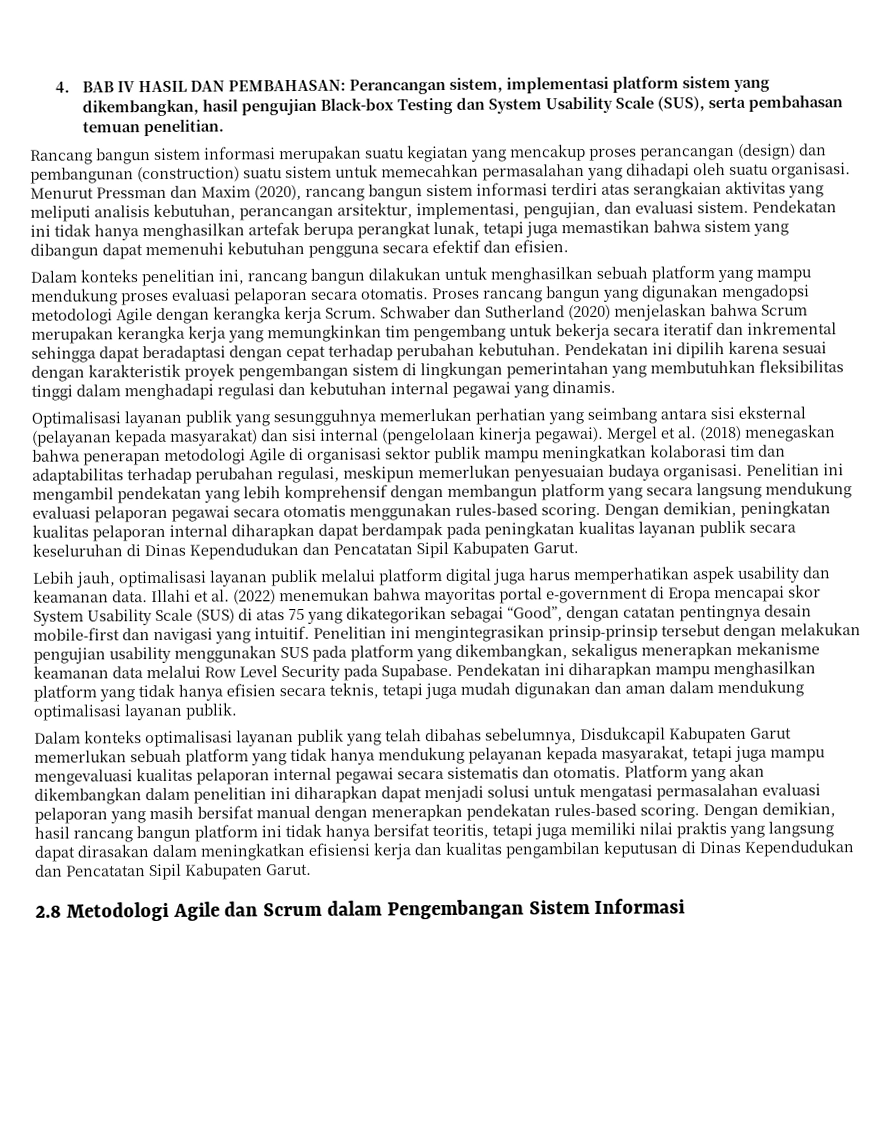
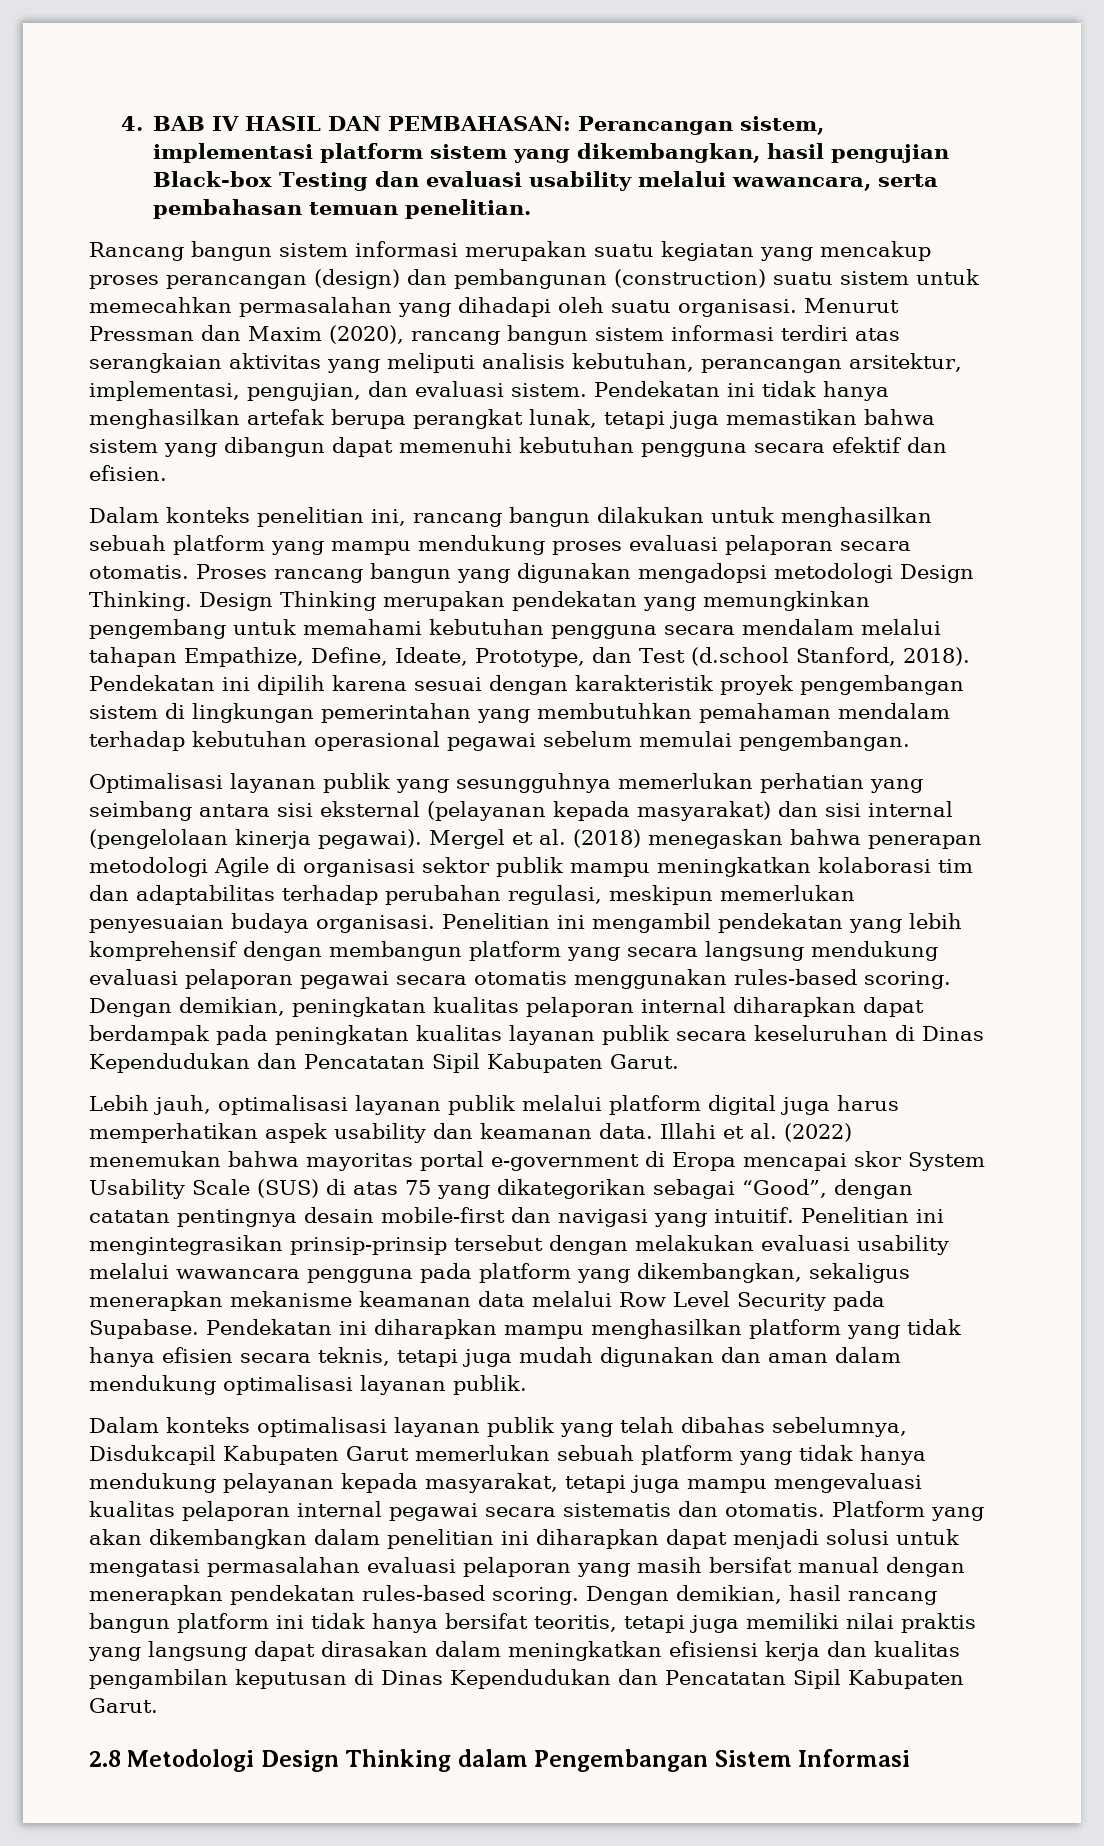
- 4. BAB IV HASIL DAN PEMBAHASAN: Perancangan sistem, implementasi platform sistem yang dikembangkan, hasil pengujian Black-box Testing dan System Usability Scale (SUS), serta pembahasan temuan penelitian.
+ 4. BAB IV HASIL DAN PEMBAHASAN: Perancangan sistem, implementasi platform sistem yang dikembangkan, hasil pengujian Black-box Testing dan evaluasi usability melalui wawancara, serta pembahasan temuan penelitian.
- Proses rancang bangun yang digunakan mengadopsi metodologi Agile dengan kerangka kerja Scrum. Schwaber dan Sutherland (2020) menjelaskan bahwa Scrum merupakan kerangka kerja yang memungkinkan tim pengembang untuk bekerja secara iteratif dan inkremental sehingga dapat beradaptasi dengan cepat terhadap perubahan kebutuhan.
+ Proses rancang bangun yang digunakan mengadopsi metodologi Design Thinking. Design Thinking merupakan pendekatan yang memungkinkan pengembang untuk memahami kebutuhan pengguna secara mendalam melalui tahapan Empathize, Define, Ideate, Prototype, dan Test (d.school Stanford, 2018).
- Pendekatan ini dipilih karena sesuai dengan karakteristik proyek pengembangan sistem di lingkungan pemerintahan yang membutuhkan fleksibilitas tinggi dalam menghadapi regulasi dan kebutuhan internal pegawai yang dinamis.
+ Pendekatan ini dipilih karena sesuai dengan karakteristik proyek pengembangan sistem di lingkungan pemerintahan yang membutuhkan pemahaman mendalam terhadap kebutuhan operasional pegawai sebelum memulai pengembangan.
- Penelitian ini mengintegrasikan prinsip-prinsip tersebut dengan melakukan pengujian usability menggunakan SUS pada platform yang dikembangkan, sekaligus menerapkan mekanisme keamanan data melalui Row Level Security pada Supabase.
+ Penelitian ini mengintegrasikan prinsip-prinsip tersebut dengan melakukan evaluasi usability melalui wawancara pengguna pada platform yang dikembangkan, sekaligus menerapkan mekanisme keamanan data melalui Row Level Security pada Supabase.
- 2.8 Metodologi Agile dan Scrum dalam Pengembangan Sistem Informasi
+ 2.8 Metodologi Design Thinking dalam Pengembangan Sistem Informasi

